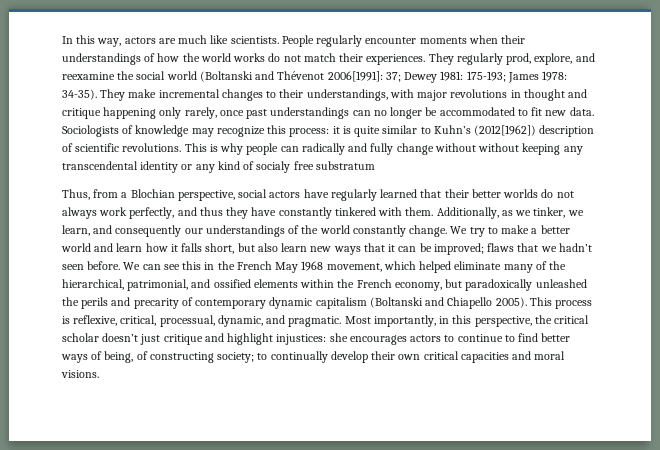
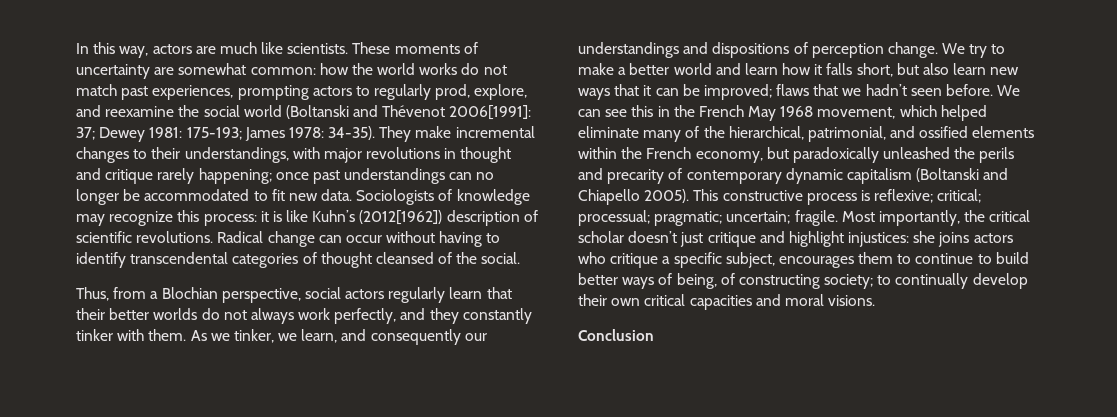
- People regularly encounter moments when their understandings of how the world works do not match their experiences. They regularly prod, explore, and reexamine the social world (Boltanski and Thévenot 2006[1991]: 37; Dewey 1981: 175-193; James 1978: 34-35).
+ These moments of uncertainty are somewhat common: how the world works do not match past experiences, prompting actors to regularly prod, explore, and reexamine the social world (Boltanski and Thévenot 2006[1991]: 37; Dewey 1981: 175-193; James 1978: 34-35).
- They make incremental changes to their understandings, with major revolutions in thought and critique happening only rarely, once past understandings can no longer be accommodated to fit new data.
+ They make incremental changes to their understandings, with major revolutions in thought and critique rarely happening; once past understandings can no longer be accommodated to fit new data.
- Sociologists of knowledge may recognize this process: it is quite similar to Kuhn’s (2012[1962]) description of scientific revolutions.
+ Sociologists of knowledge may recognize this process: it is like Kuhn’s (2012[1962]) description of scientific revolutions.
- This is why people can radically and fully change without without keeping any transcendental identity or any kind of socialy free substratum
+ Radical change can occur without having to identify transcendental categories of thought cleansed of the social.
- Thus, from a Blochian perspective, social actors have regularly learned that their better worlds do not always work perfectly, and thus they have constantly tinkered with them. Additionally, as we tinker, we learn, and consequently our understandings of the world constantly change.
+ Thus, from a Blochian perspective, social actors regularly learn that their better worlds do not always work perfectly, and they constantly tinker with them. As we tinker, we learn, and consequently our understandings and dispositions of perception change.
- This process is reflexive, critical, processual, dynamic, and pragmatic. Most importantly, in this perspective, the critical scholar doesn’t just critique and highlight injustices: she encourages actors to continue to find better ways of being, of constructing society; to continually develop their own critical capacities and moral visions.
+ This constructive process is reflexive; critical; processual; pragmatic; uncertain; fragile. Most importantly, the critical scholar doesn’t just critique and highlight injustices: she joins actors who critique a specific subject, encourages them to continue to build better ways of being, of constructing society; to continually develop their own critical capacities and moral visions.
+ Conclusion

